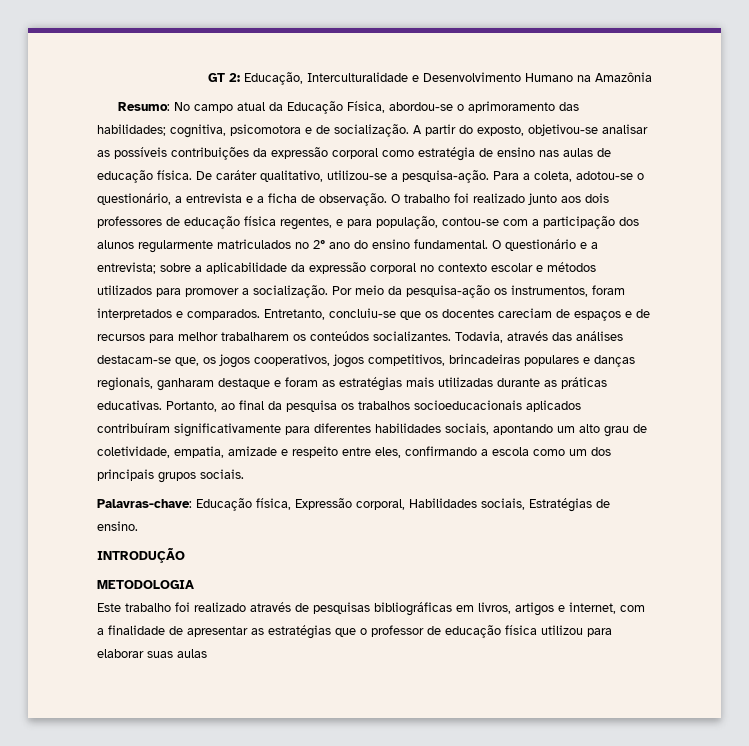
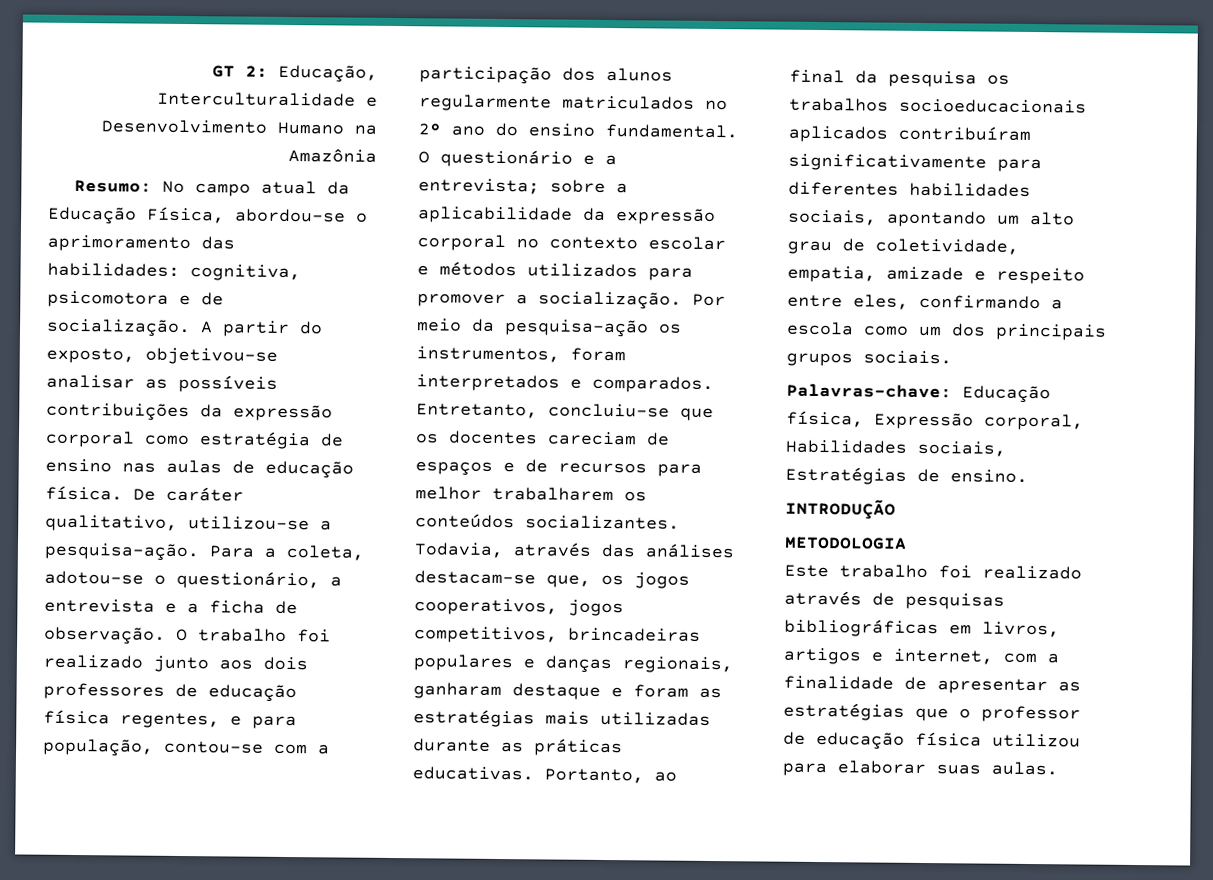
- Resumo: No campo atual da Educação Física, abordou-se o aprimoramento das habilidades; cognitiva, psicomotora e de socialização.
+ Resumo: No campo atual da Educação Física, abordou-se o aprimoramento das habilidades: cognitiva, psicomotora e de socialização.
- Este trabalho foi realizado através de pesquisas bibliográficas em livros, artigos e internet, com a finalidade de apresentar as estratégias que o professor de educação física utilizou para elaborar suas aulas
+ Este trabalho foi realizado através de pesquisas bibliográficas em livros, artigos e internet, com a finalidade de apresentar as estratégias que o professor de educação física utilizou para elaborar suas aulas.

